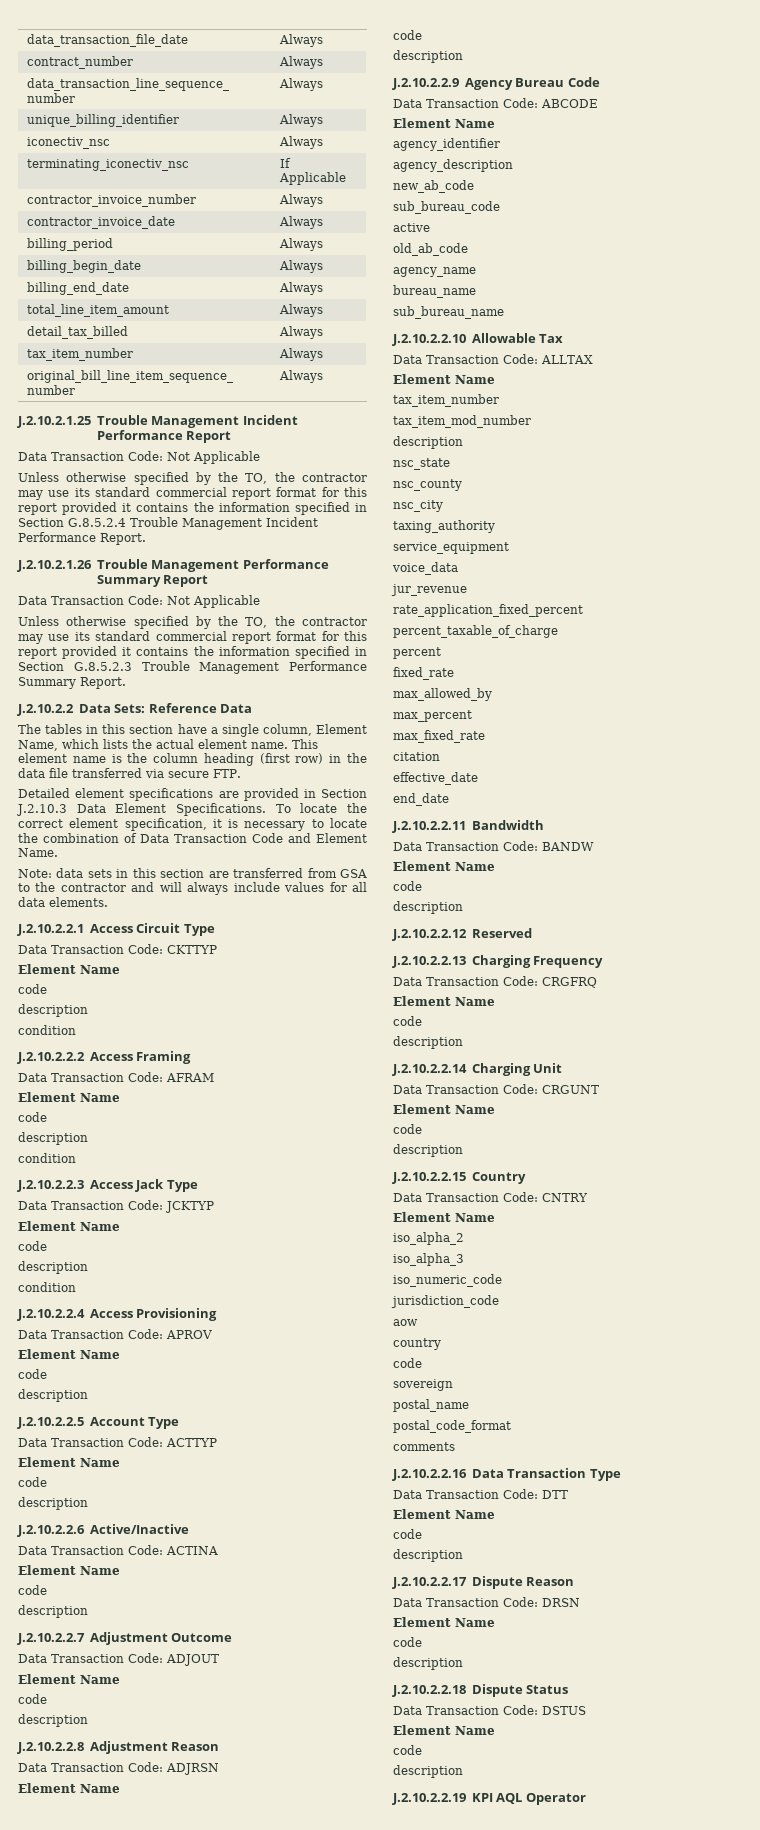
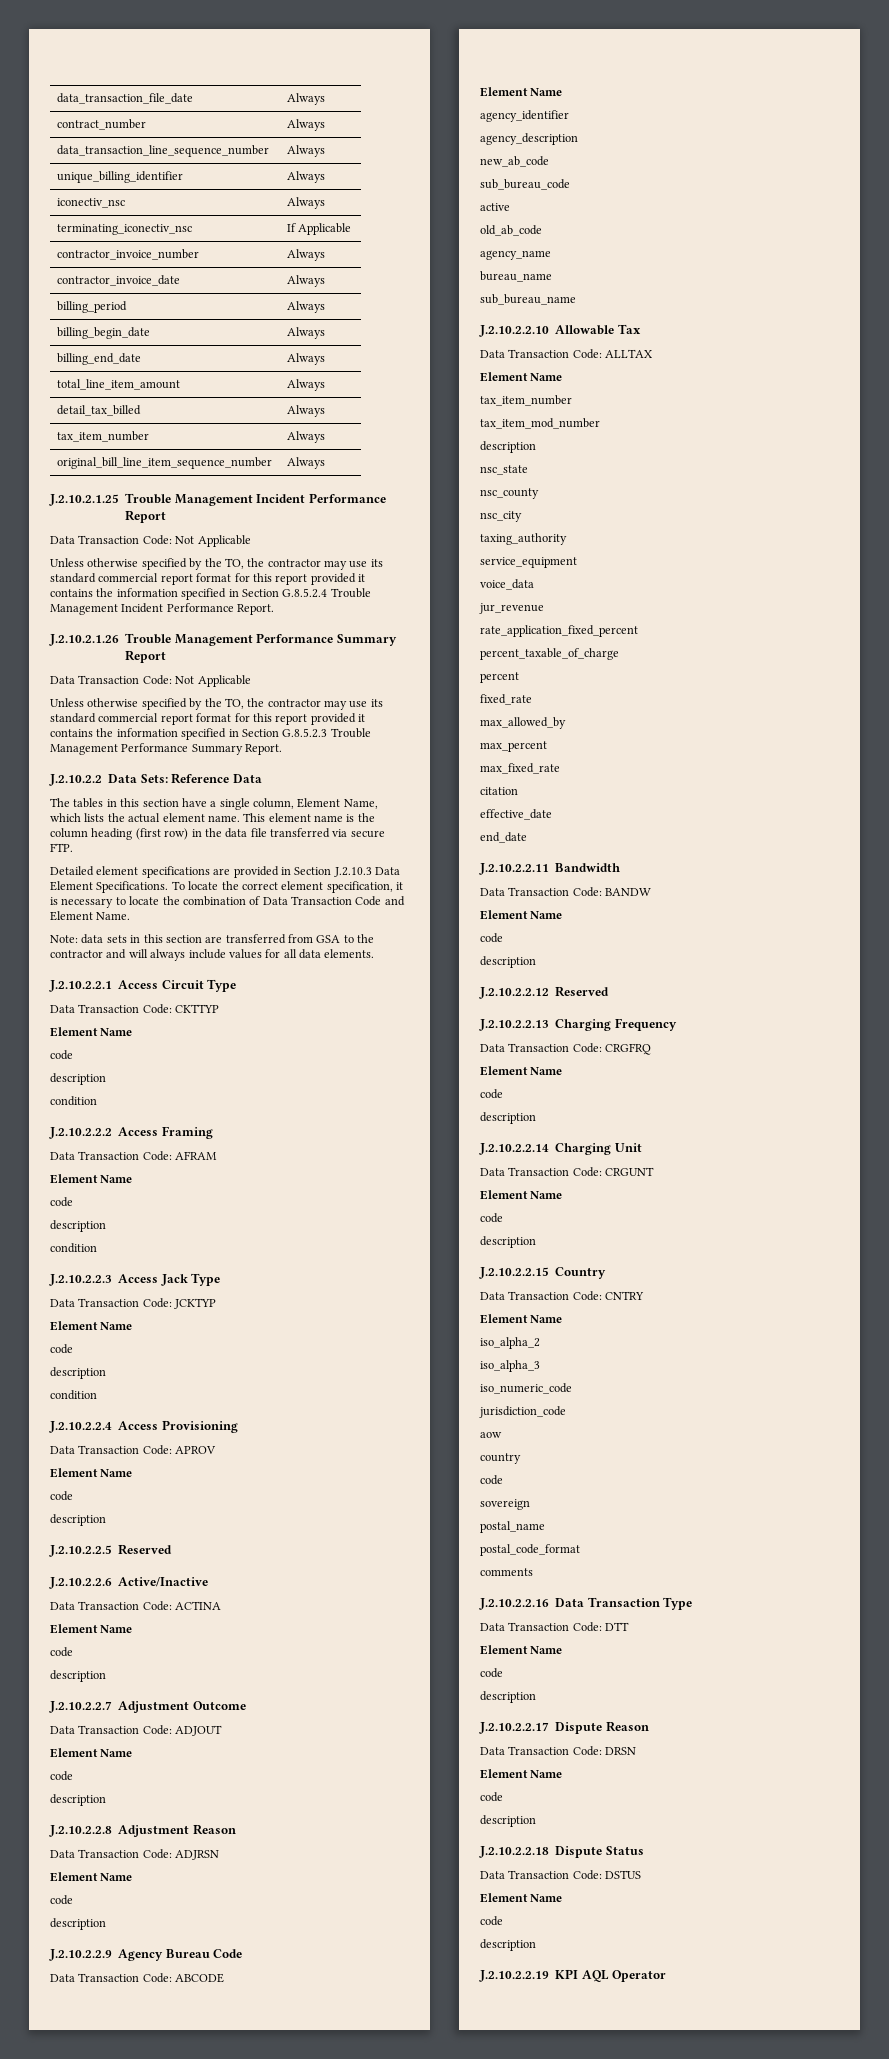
- J.2.10.2.2.5 Account Type
- Data Transaction Code: ACTTYP
- Element Name
- code
- description
+ J.2.10.2.2.5 Reserved

